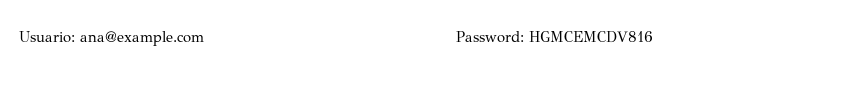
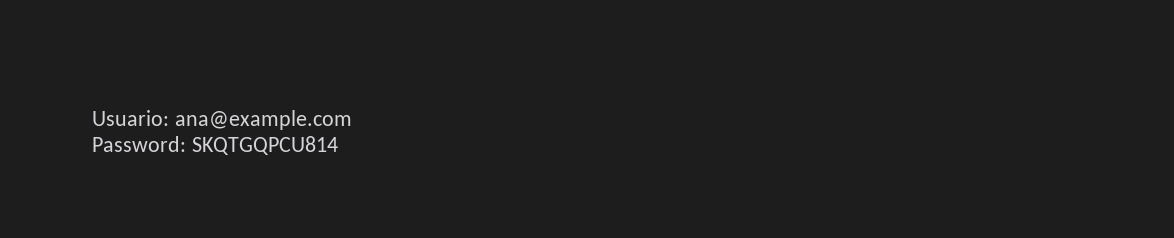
- Password: HGMCEMCDV816
+ Password: SKQTGQPCU814

